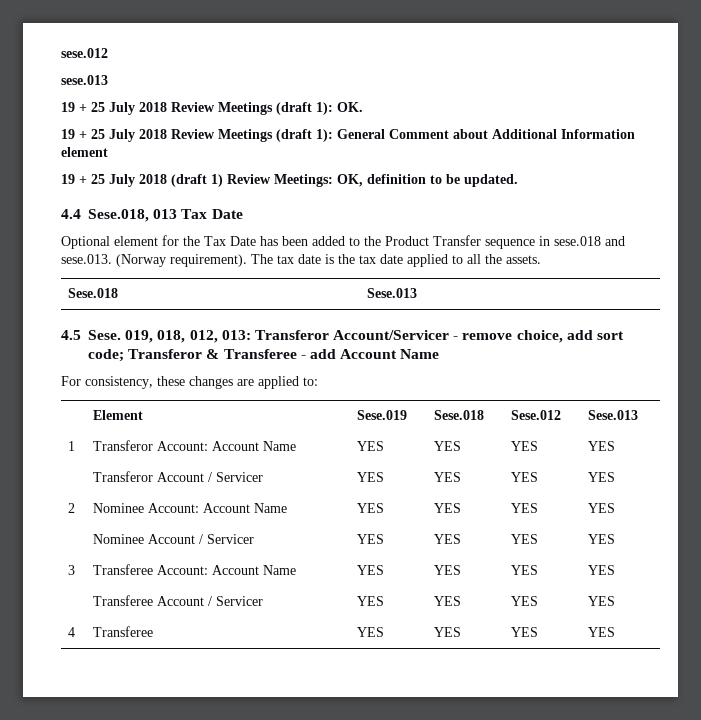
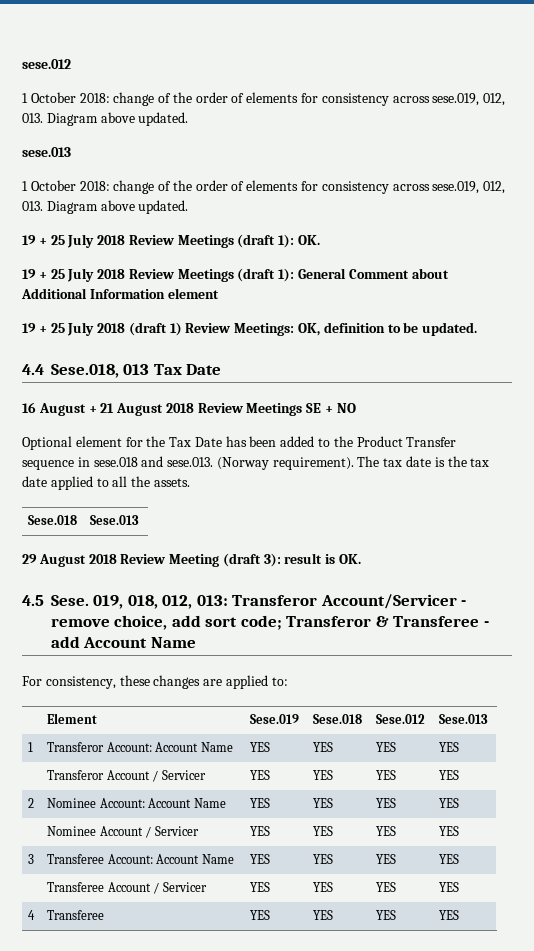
  sese.012
+ 1 October 2018: change of the order of elements for consistency across sese.019, 012, 013. Diagram above updated.
  sese.013
+ 1 October 2018: change of the order of elements for consistency across sese.019, 012, 013. Diagram above updated.
+ 16 August + 21 August 2018 Review Meetings SE + NO
+ 29 August 2018 Review Meeting (draft 3): result is OK.

